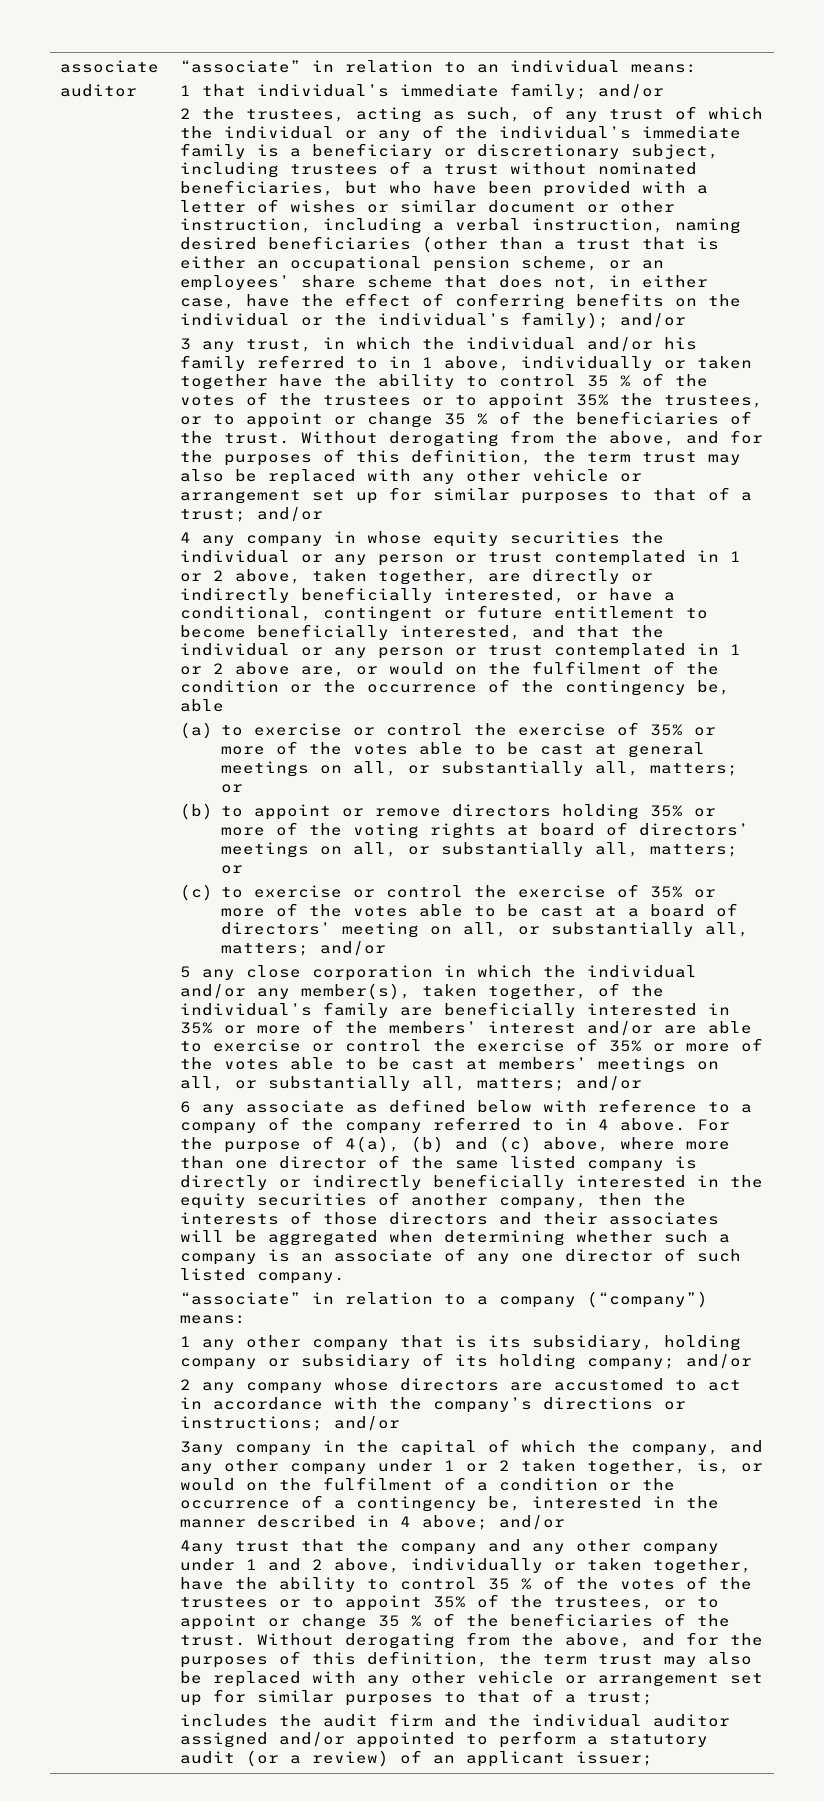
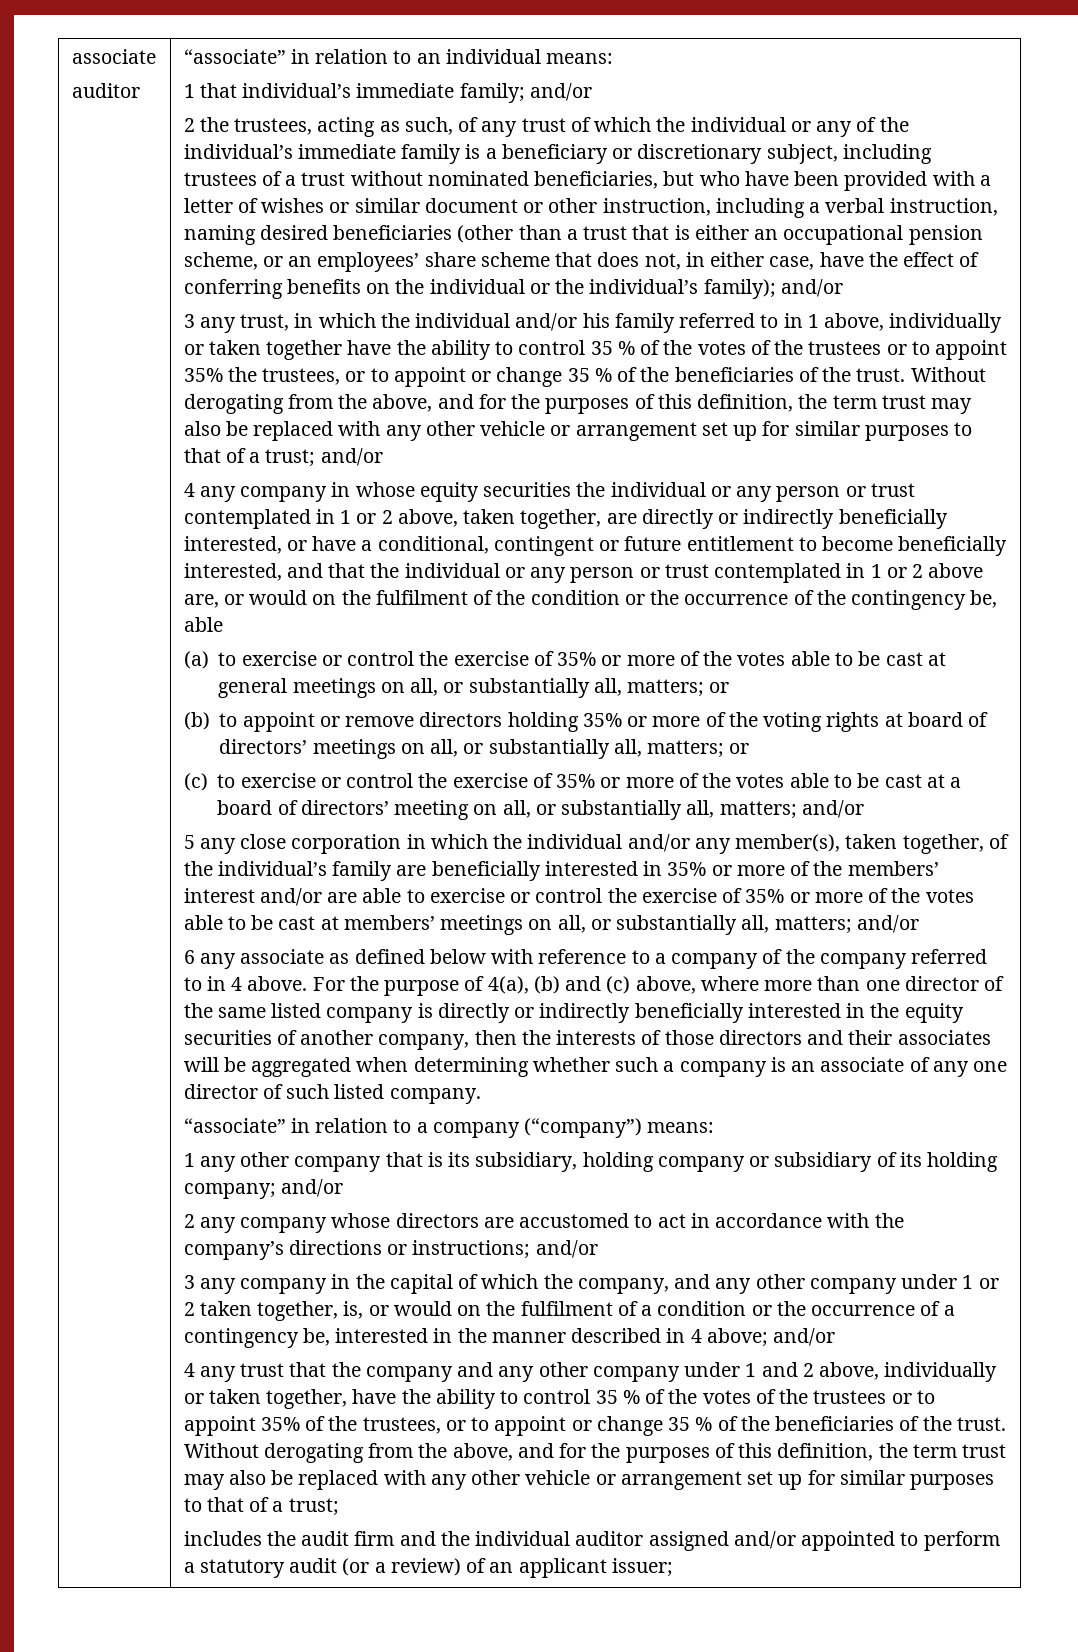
- 3any company in the capital of which the company, and any other company under 1 or 2 taken together, is, or would on the fulfilment of a condition or the occurrence of a contingency be, interested in the manner described in 4 above; and/or
+ 3 any company in the capital of which the company, and any other company under 1 or 2 taken together, is, or would on the fulfilment of a condition or the occurrence of a contingency be, interested in the manner described in 4 above; and/or
- 4any trust that the company and any other company under 1 and 2 above, individually or taken together, have the ability to control 35 % of the votes of the trustees or to appoint 35% of the trustees, or to appoint or change 35 % of the beneficiaries of the trust.
+ 4 any trust that the company and any other company under 1 and 2 above, individually or taken together, have the ability to control 35 % of the votes of the trustees or to appoint 35% of the trustees, or to appoint or change 35 % of the beneficiaries of the trust.

